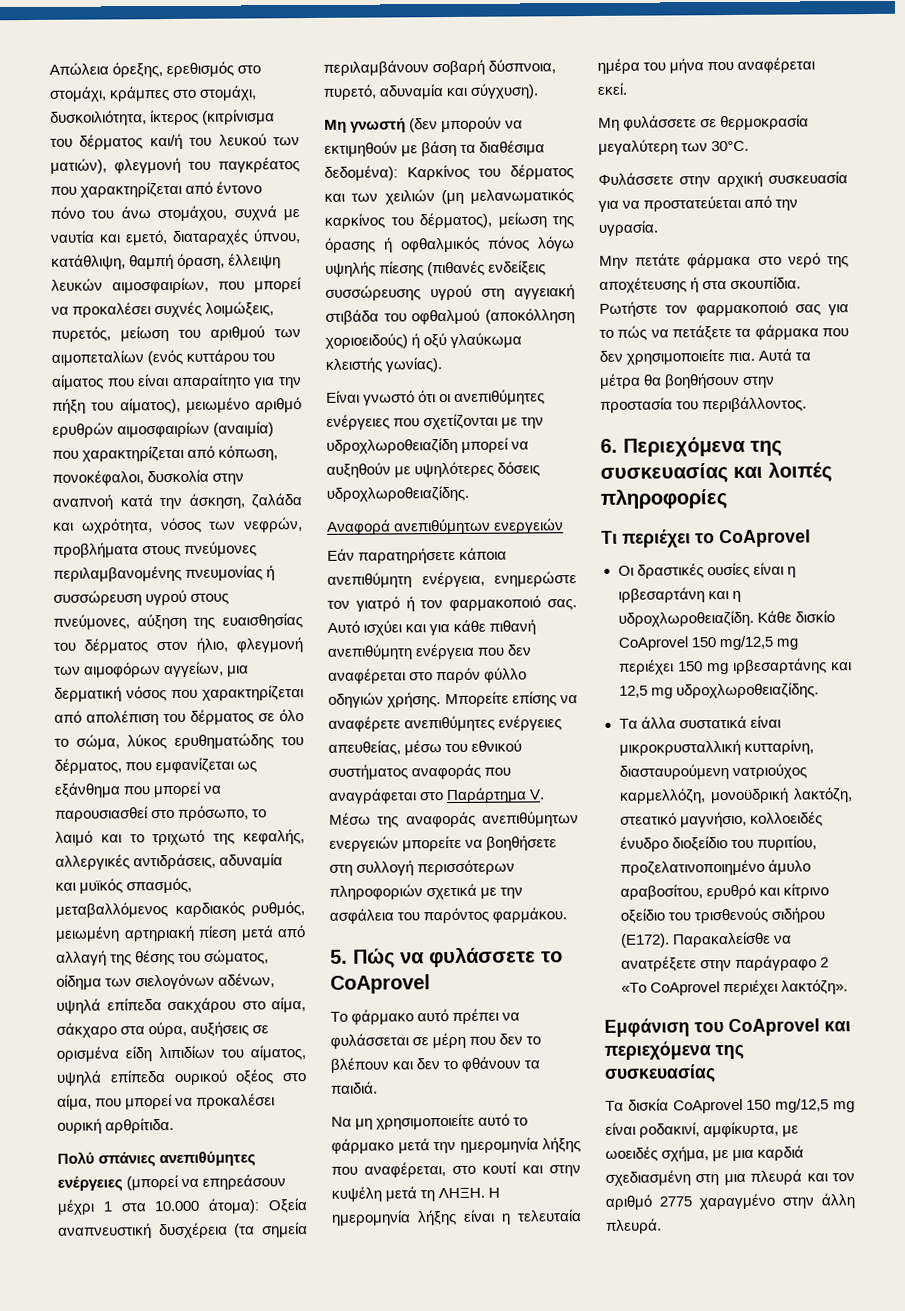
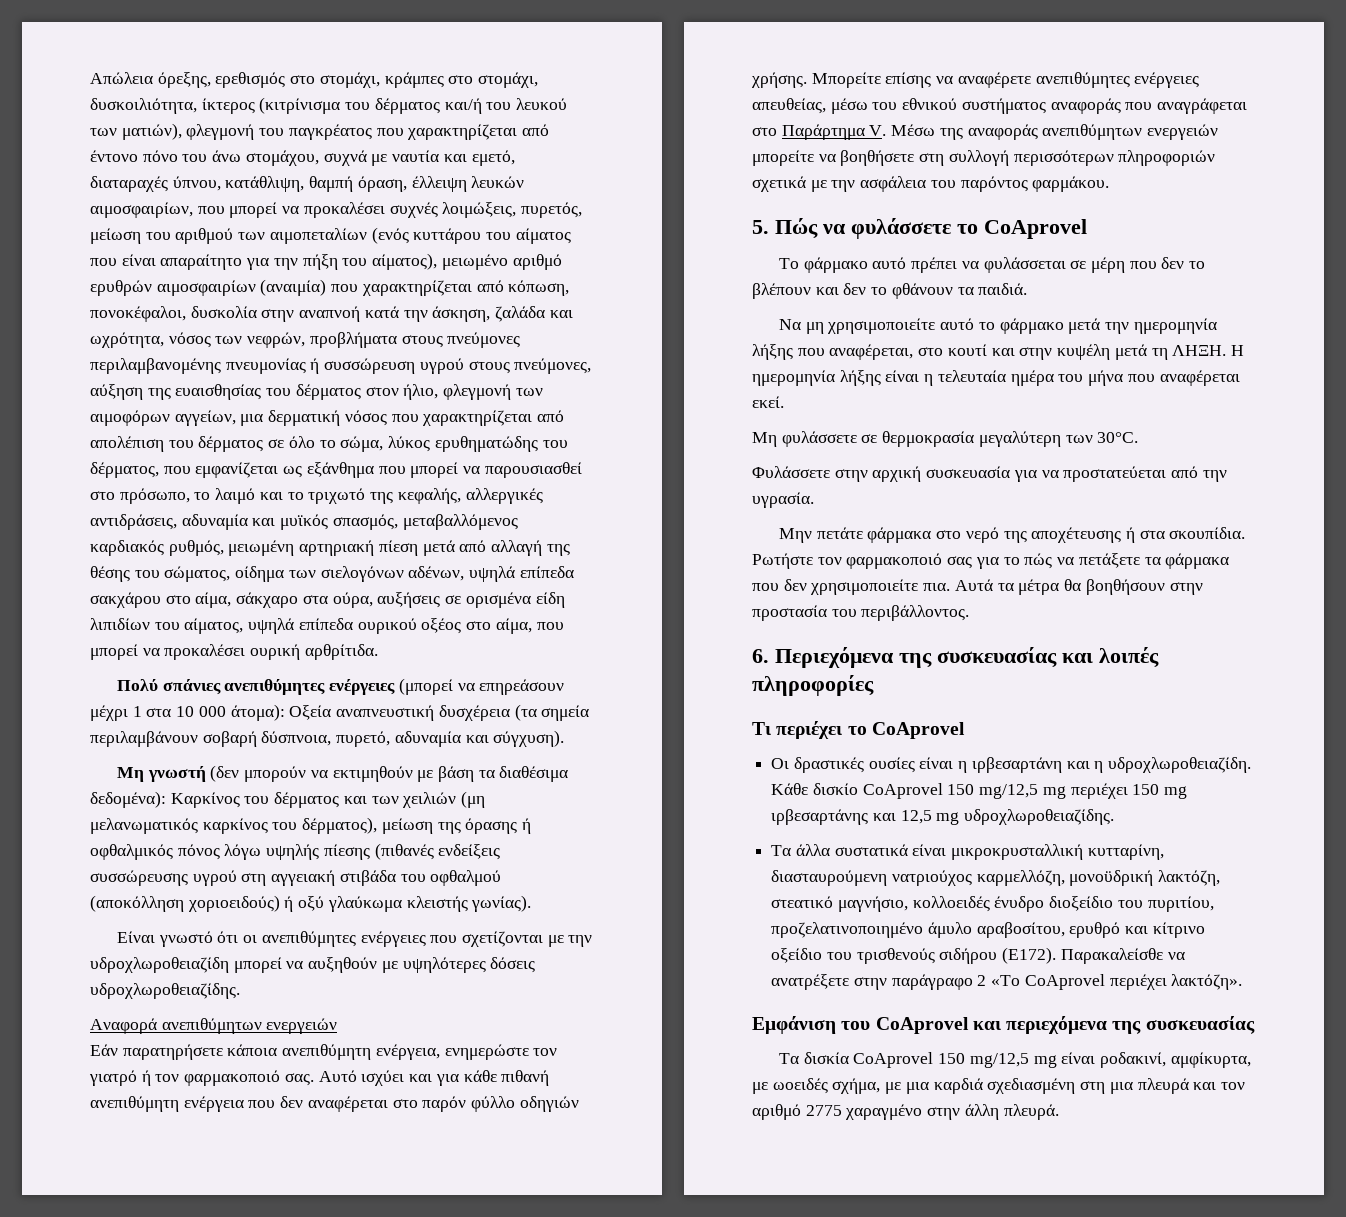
- Πολύ σπάνιες ανεπιθύμητες ενέργειες (μπορεί να επηρεάσουν μέχρι 1 στα 10.000 άτομα): Οξεία αναπνευστική δυσχέρεια (τα σημεία περιλαμβάνουν σοβαρή δύσπνοια, πυρετό, αδυναμία και σύγχυση).
+ Πολύ σπάνιες ανεπιθύμητες ενέργειες (μπορεί να επηρεάσουν μέχρι 1 στα 10 000 άτομα): Οξεία αναπνευστική δυσχέρεια (τα σημεία περιλαμβάνουν σοβαρή δύσπνοια, πυρετό, αδυναμία και σύγχυση).

